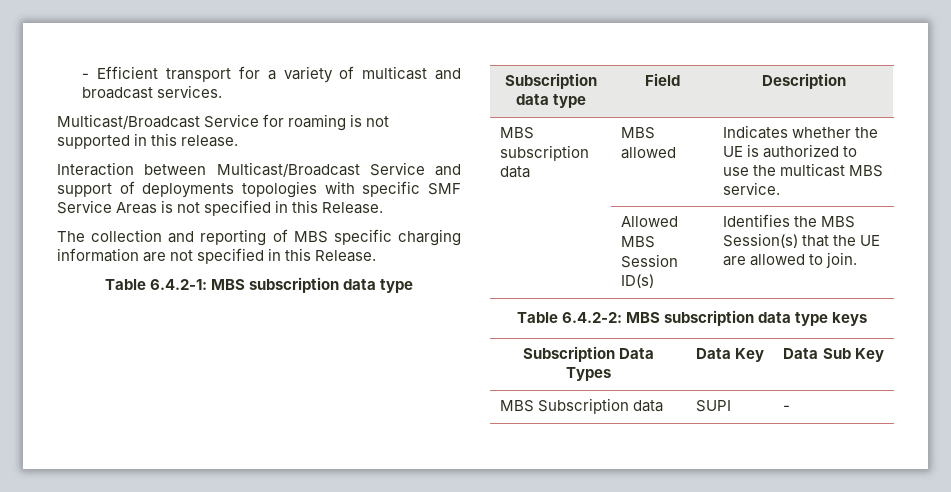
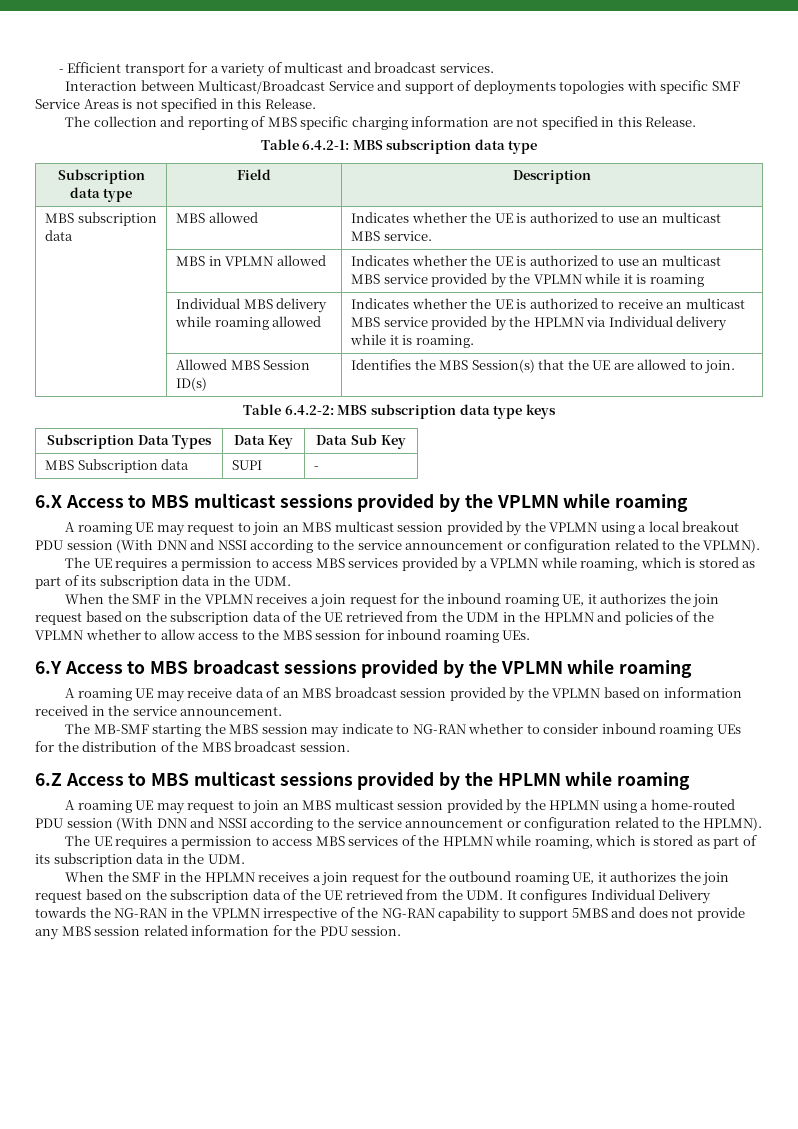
- Multicast/Broadcast Service for roaming is not supported in this release.
- MBS subscription data | MBS allowed | Indicates whether the UE is authorized to use the multicast MBS service.
+ MBS subscription data | MBS allowed | Indicates whether the UE is authorized to use an multicast MBS service.
+ | MBS in VPLMN allowed | Indicates whether the UE is authorized to use an multicast MBS service provided by the VPLMN while it is roaming
+ | Individual MBS delivery while roaming allowed | Indicates whether the UE is authorized to receive an multicast MBS service provided by the HPLMN via Individual delivery while it is roaming.
+ 6.X Access to MBS multicast sessions provided by the VPLMN while roaming
+ A roaming UE may request to join an MBS multicast session provided by the VPLMN using a local breakout PDU session (With DNN and NSSI according to the service announcement or configuration related to the VPLMN).
+ The UE requires a permission to access MBS services provided by a VPLMN while roaming, which is stored as part of its subscription data in the UDM.
+ When the SMF in the VPLMN receives a join request for the inbound roaming UE, it authorizes the join request based on the subscription data of the UE retrieved from the UDM in the HPLMN and policies of the VPLMN whether to allow access to the MBS session for inbound roaming UEs.
+ 6.Y Access to MBS broadcast sessions provided by the VPLMN while roaming
+ A roaming UE may receive data of an MBS broadcast session provided by the VPLMN based on information received in the service announcement.
+ The MB-SMF starting the MBS session may indicate to NG-RAN whether to consider inbound roaming UEs for the distribution of the MBS broadcast session.
+ 6.Z Access to MBS multicast sessions provided by the HPLMN while roaming
+ A roaming UE may request to join an MBS multicast session provided by the HPLMN using a home-routed PDU session (With DNN and NSSI according to the service announcement or configuration related to the HPLMN).
+ The UE requires a permission to access MBS services of the HPLMN while roaming, which is stored as part of its subscription data in the UDM.
+ When the SMF in the HPLMN receives a join request for the outbound roaming UE, it authorizes the join request based on the subscription data of the UE retrieved from the UDM. It configures Individual Delivery towards the NG-RAN in the VPLMN irrespective of the NG-RAN capability to support 5MBS and does not provide any MBS session related information for the PDU session.

